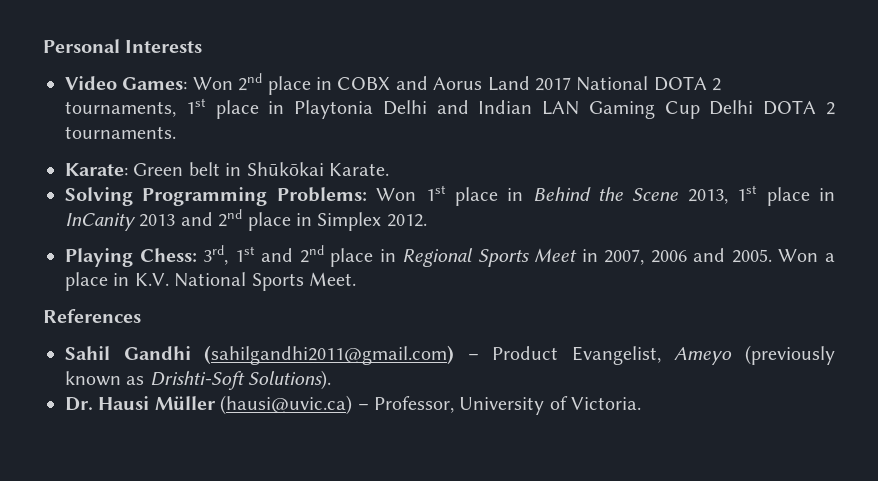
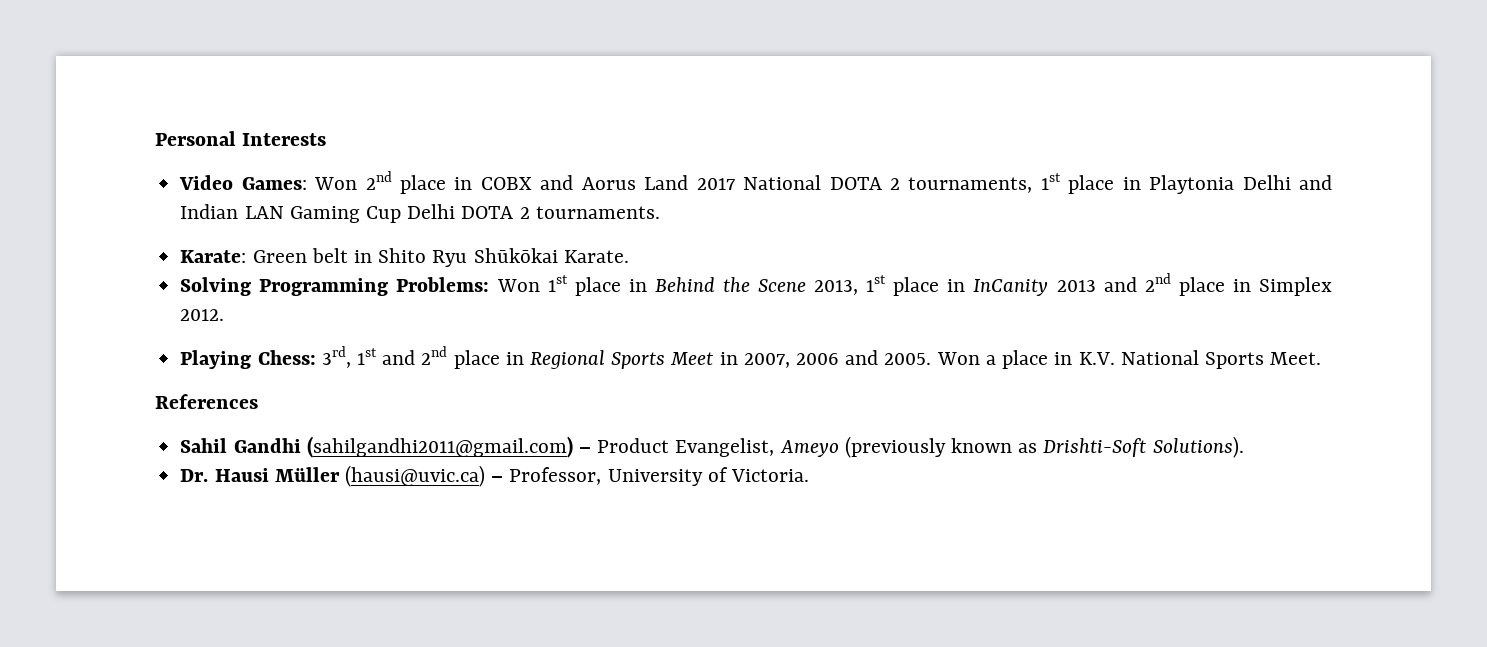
- Karate: Green belt in Shūkōkai Karate.
+ Karate: Green belt in Shito Ryu Shūkōkai Karate.

